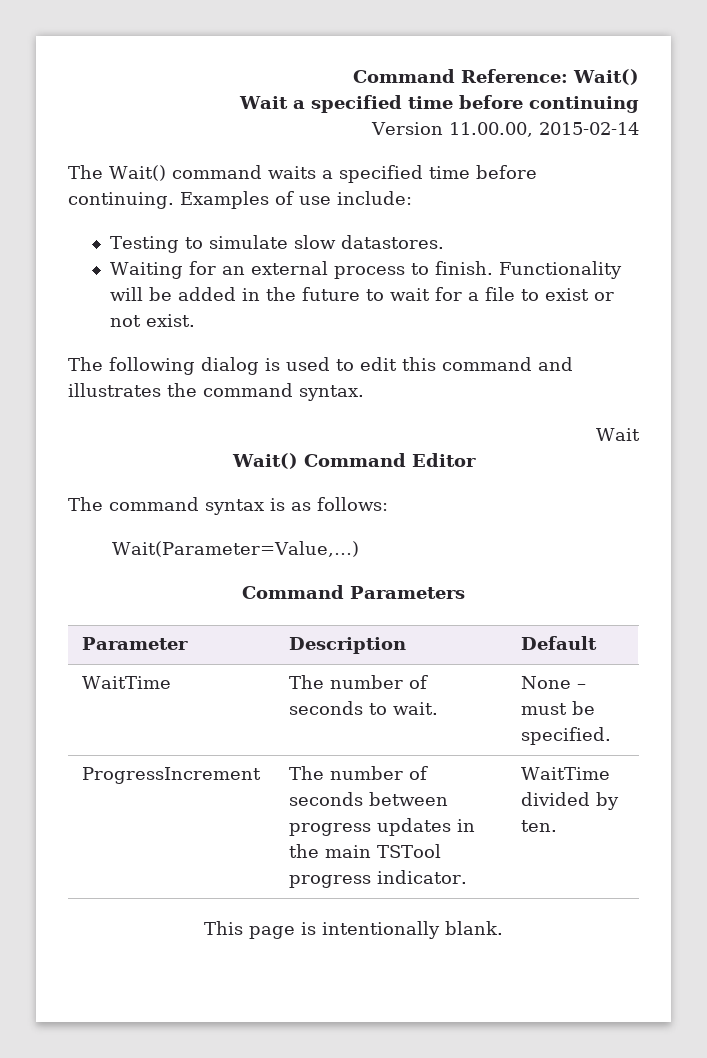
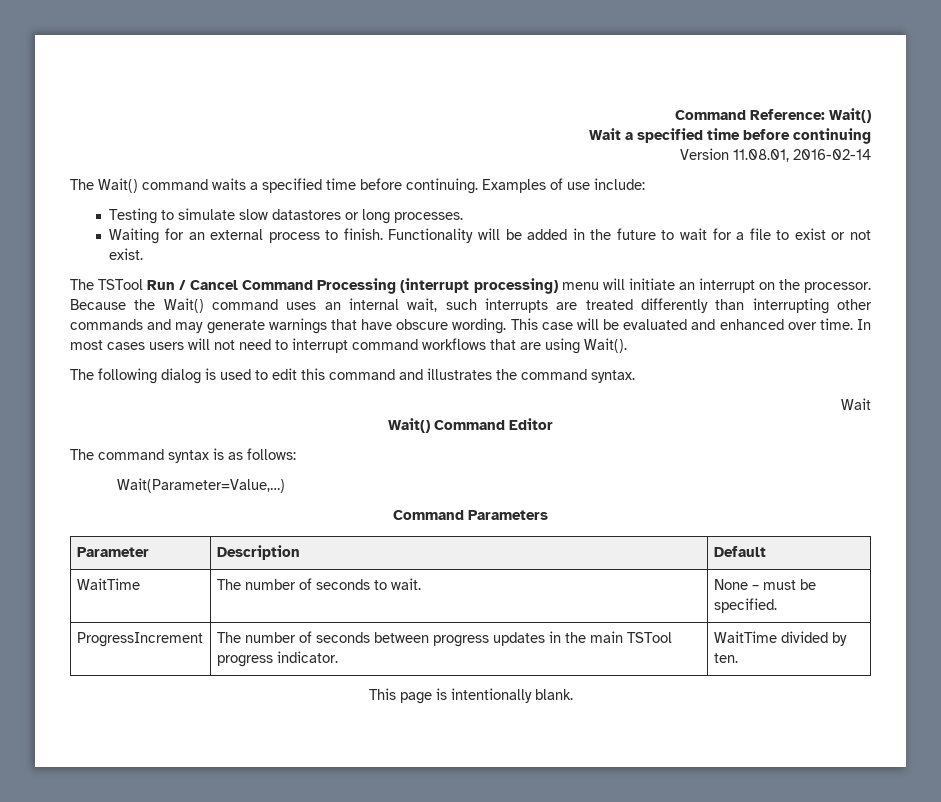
- Version 11.00.00, 2015-02-14
+ Version 11.08.01, 2016-02-14
- Testing to simulate slow datastores.
+ Testing to simulate slow datastores or long processes.
+ The TSTool Run / Cancel Command Processing (interrupt processing) menu will initiate an interrupt on the processor. Because the Wait() command uses an internal wait, such interrupts are treated differently than interrupting other commands and may generate warnings that have obscure wording. This case will be evaluated and enhanced over time. In most cases users will not need to interrupt command workflows that are using Wait().

